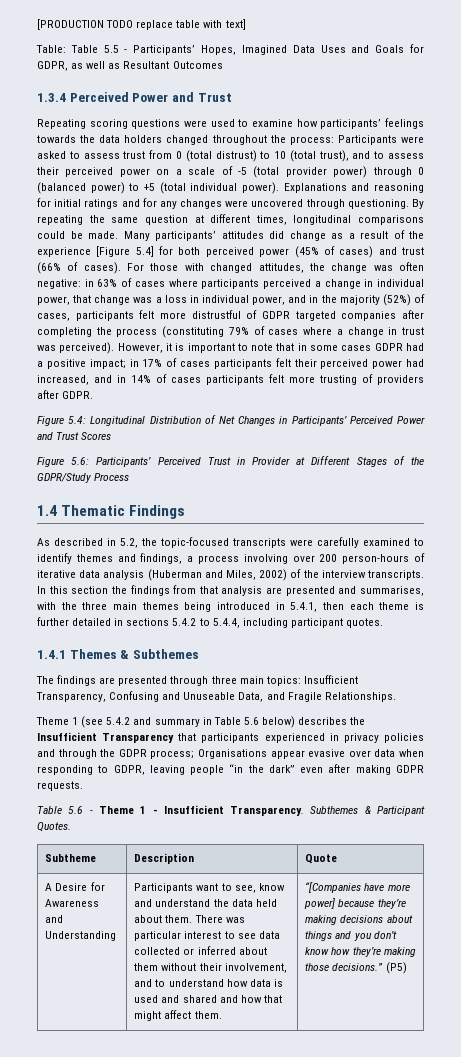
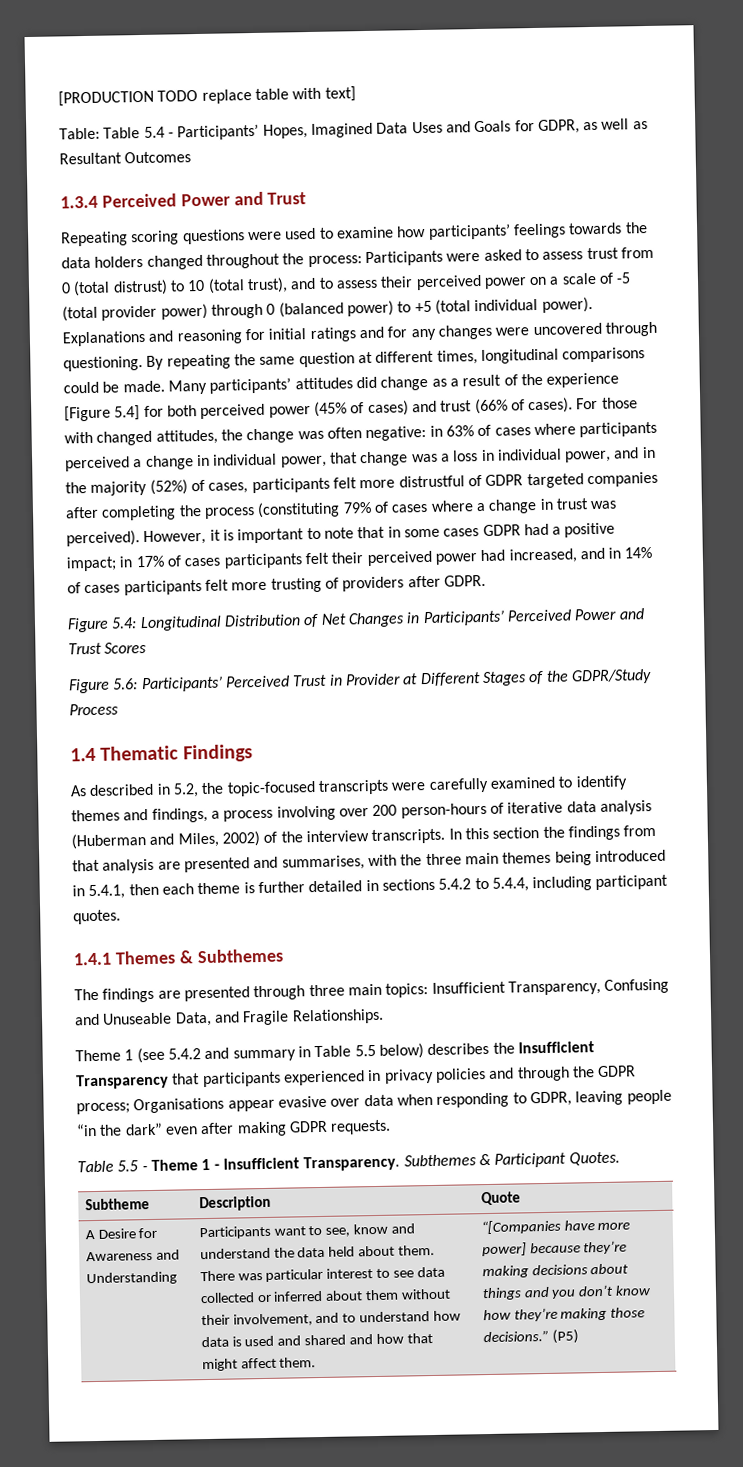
- Table: Table 5.5 - Participants’ Hopes, Imagined Data Uses and Goals for GDPR, as well as Resultant Outcomes
+ Table: Table 5.4 - Participants’ Hopes, Imagined Data Uses and Goals for GDPR, as well as Resultant Outcomes
- Theme 1 (see 5.4.2 and summary in Table 5.6 below) describes the Insufficient Transparency that participants experienced in privacy policies and through the GDPR process; Organisations appear evasive over data when responding to GDPR, leaving people “in the dark” even after making GDPR requests.
+ Theme 1 (see 5.4.2 and summary in Table 5.5 below) describes the Insufficient Transparency that participants experienced in privacy policies and through the GDPR process; Organisations appear evasive over data when responding to GDPR, leaving people “in the dark” even after making GDPR requests.
- Table 5.6 - Theme 1 - Insufficient Transparency.
+ Table 5.5 - Theme 1 - Insufficient Transparency.

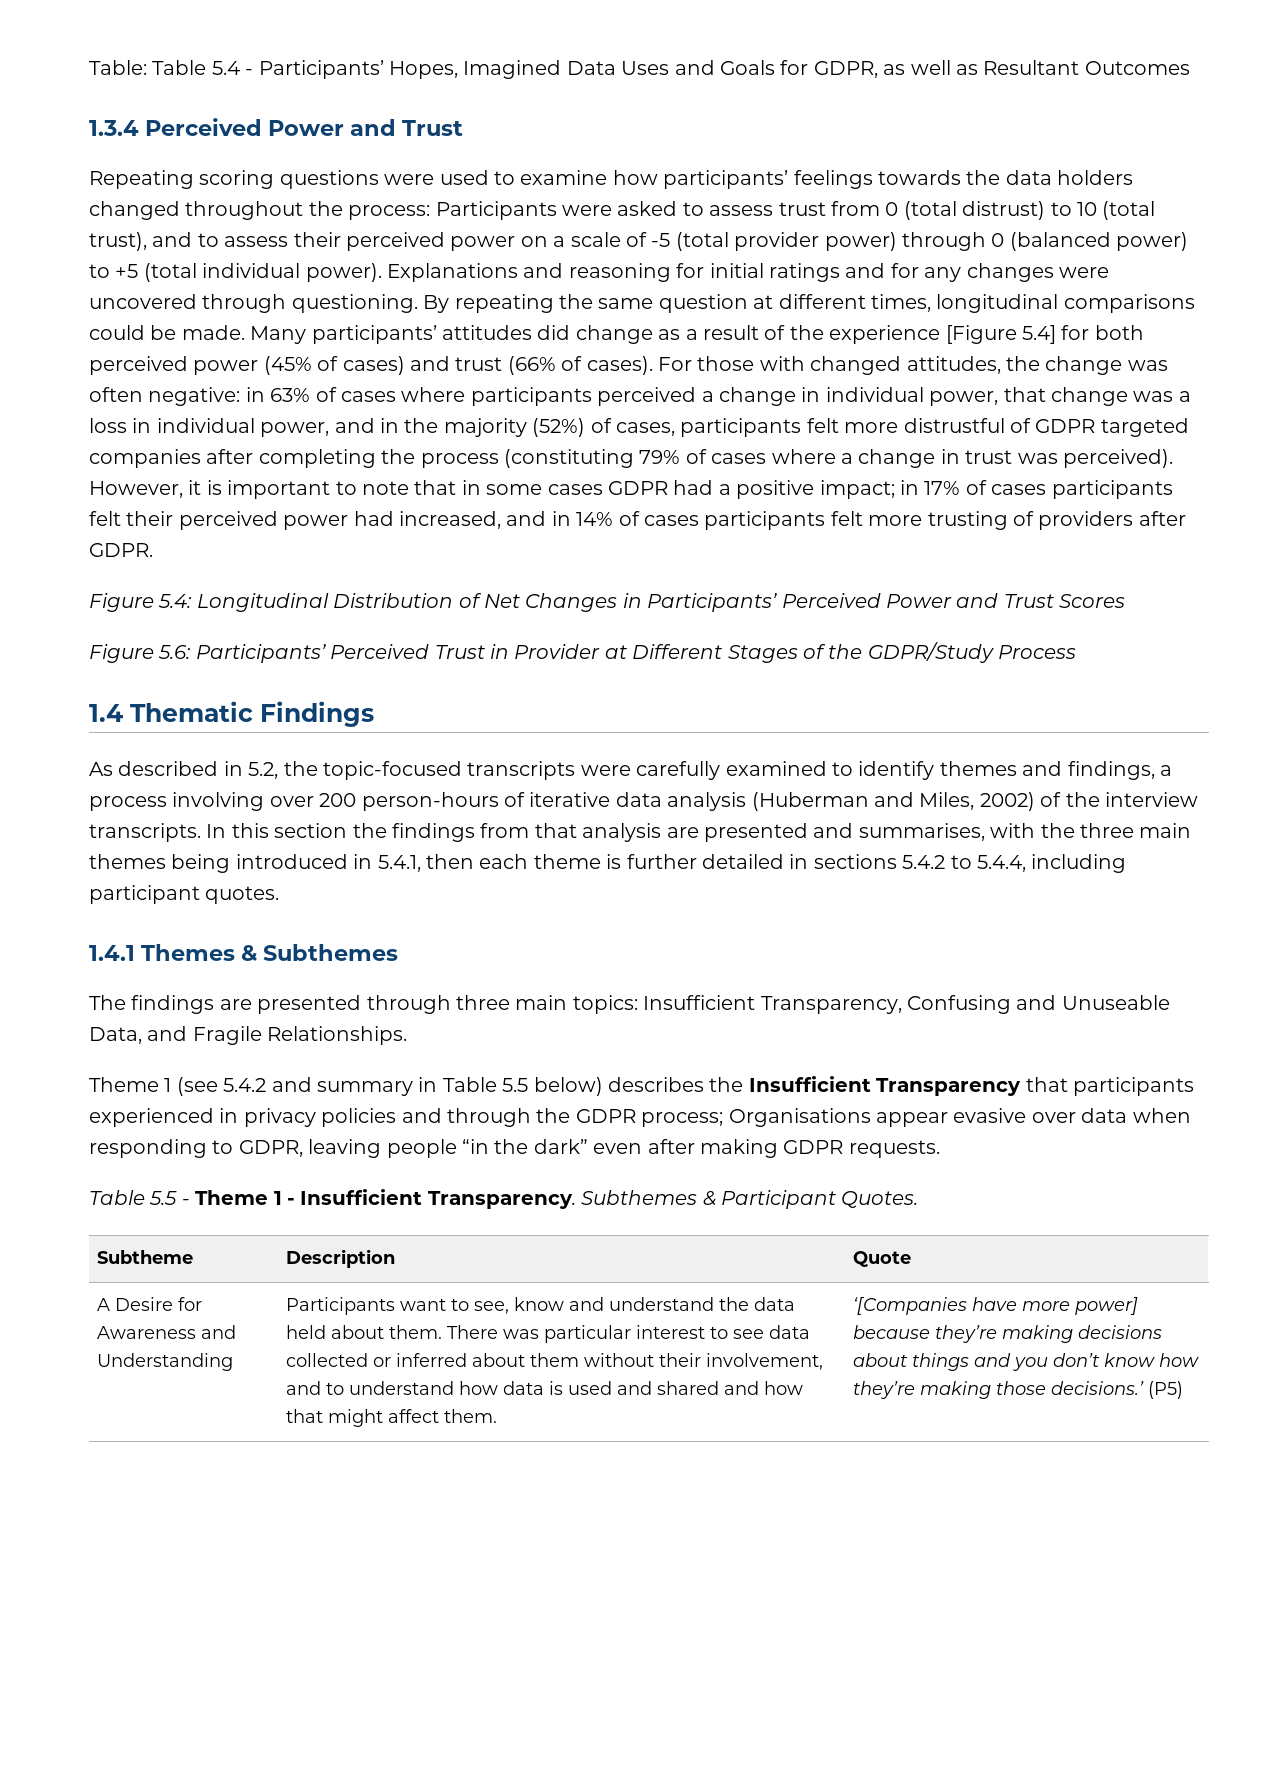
- [PRODUCTION TODO replace table with text]
- “[Companies have more power] because they’re making decisions about things and you don’t know how they’re making those decisions.”
+ ‘[Companies have more power] because they’re making decisions about things and you don’t know how they’re making those decisions.’

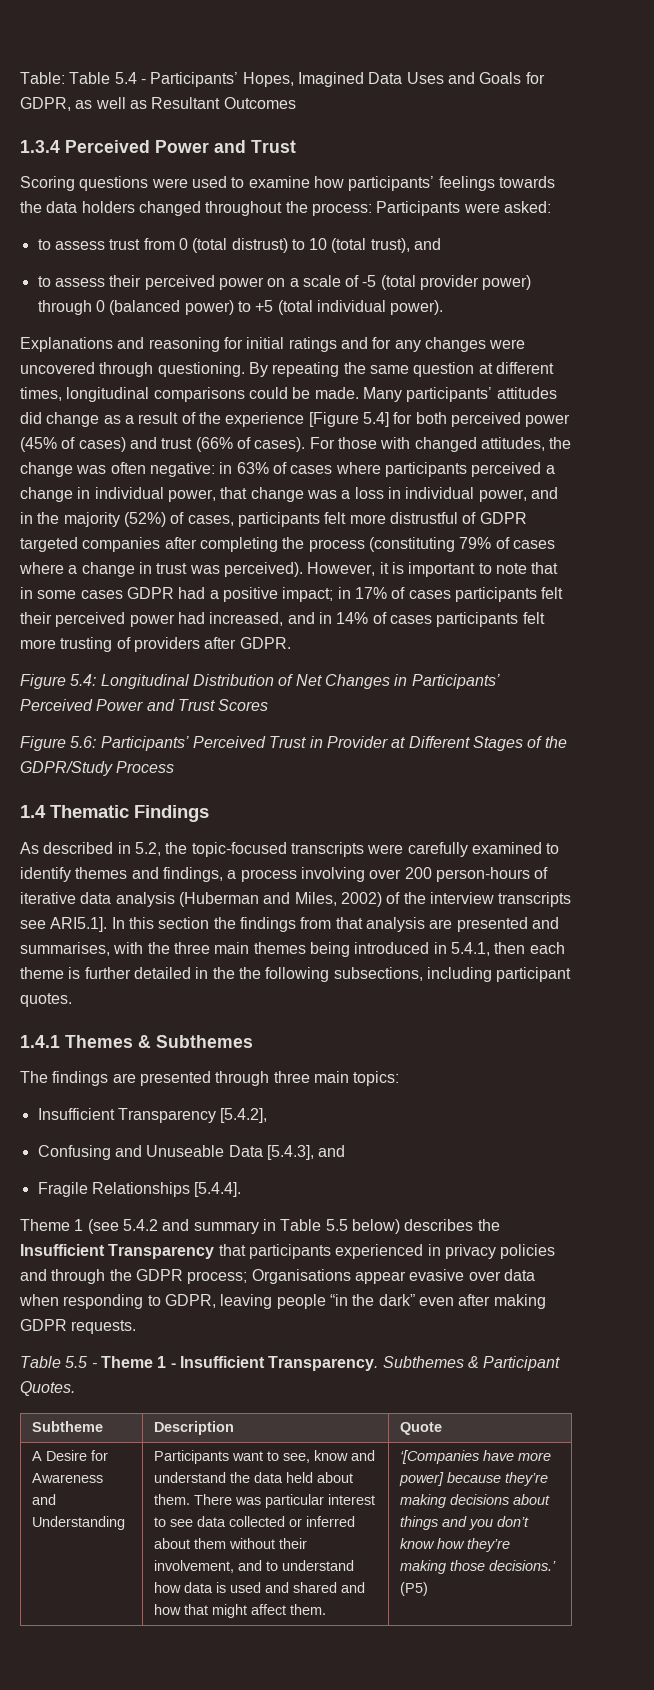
- Repeating scoring questions were used to examine how participants’ feelings towards the data holders changed throughout the process:
+ Scoring questions were used to examine how participants’ feelings towards the data holders changed throughout the process:
- Participants were asked to assess trust from 0 (total distrust) to 10 (total trust), and to assess their perceived power on a scale of -5 (total provider power) through 0 (balanced power) to +5 (total individual power). Explanations and reasoning for initial ratings and for any changes were uncovered through questioning.
+ Participants were asked:
+ to assess trust from 0 (total distrust) to 10 (total trust), and
+ to assess their perceived power on a scale of -5 (total provider power) through 0 (balanced power) to +5 (total individual power).
+ Explanations and reasoning for initial ratings and for any changes were uncovered through questioning.
- As described in 5.2, the topic-focused transcripts were carefully examined to identify themes and findings, a process involving over 200 person-hours of iterative data analysis (Huberman and Miles, 2002) of the interview transcripts. In this section the findings from that analysis are presented and summarises, with the three main themes being introduced in 5.4.1, then each theme is further detailed in sections 5.4.2 to 5.4.4, including participant quotes.
+ As described in 5.2, the topic-focused transcripts were carefully examined to identify themes and findings, a process involving over 200 person-hours of iterative data analysis (Huberman and Miles, 2002) of the interview transcripts see ARI5.1]. In this section the findings from that analysis are presented and summarises, with the three main themes being introduced in 5.4.1, then each theme is further detailed in the the following subsections, including participant quotes.
- The findings are presented through three main topics: Insufficient Transparency, Confusing and Unuseable Data, and Fragile Relationships.
+ The findings are presented through three main topics:
+ Insufficient Transparency [5.4.2],
+ Confusing and Unuseable Data [5.4.3], and
+ Fragile Relationships [5.4.4].

